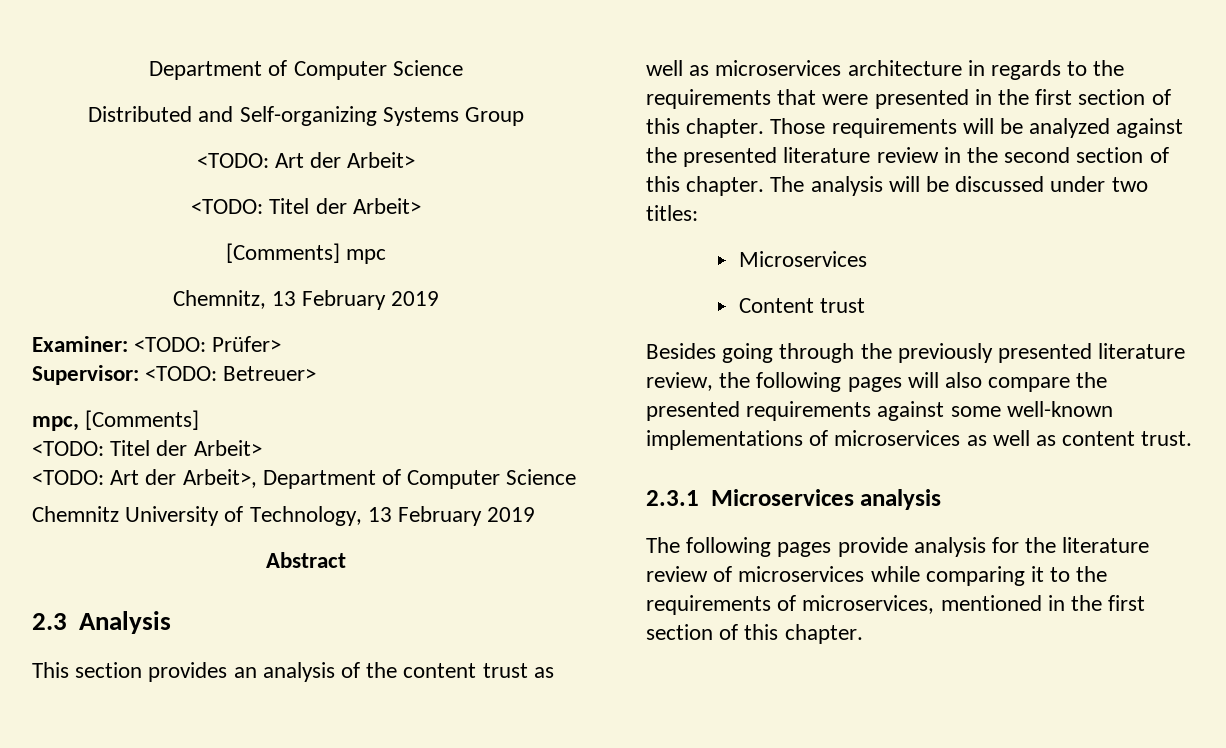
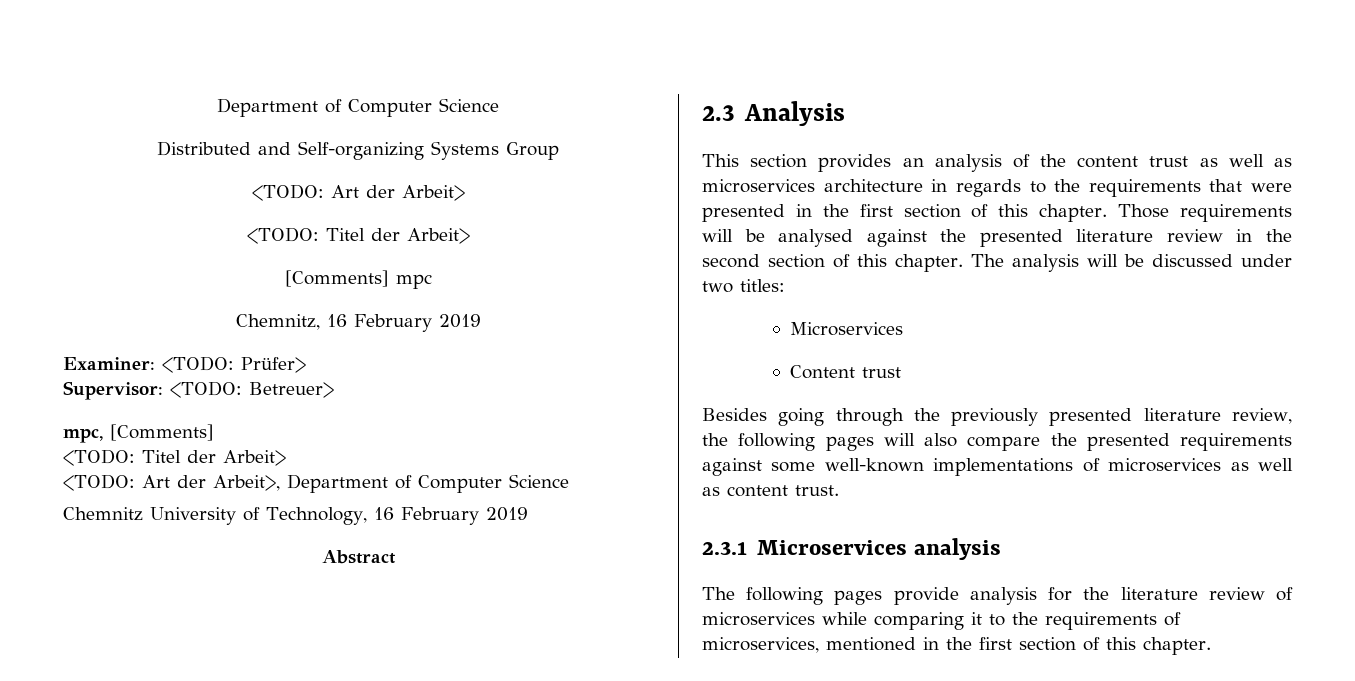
- Chemnitz, 13 February 2019
+ Chemnitz, 16 February 2019
- Chemnitz University of Technology, 13 February 2019
+ Chemnitz University of Technology, 16 February 2019
- Those requirements will be analyzed against the presented literature review in the second section of this chapter.
+ Those requirements will be analysed against the presented literature review in the second section of this chapter.

